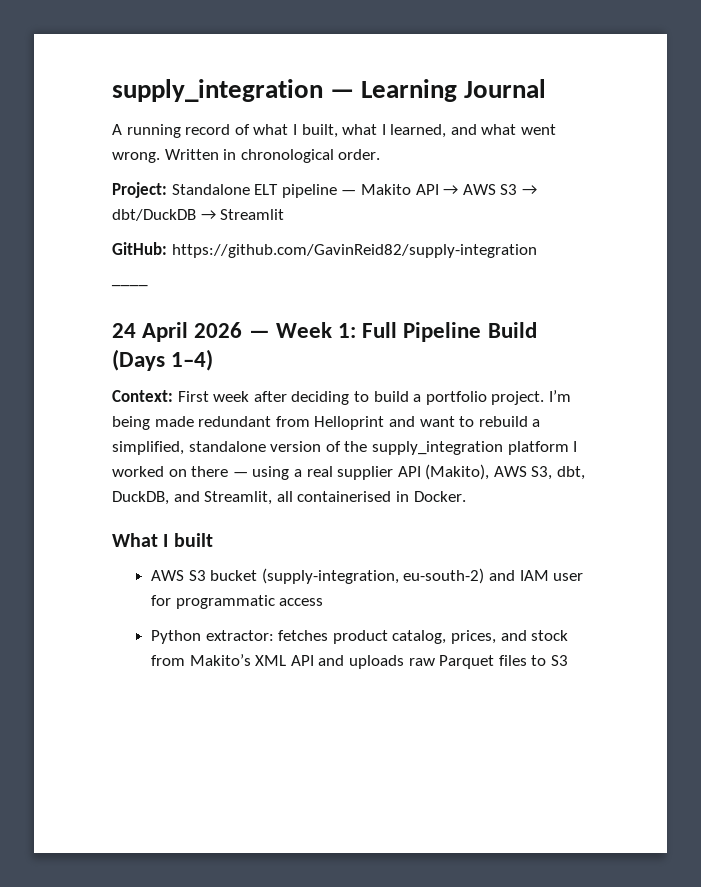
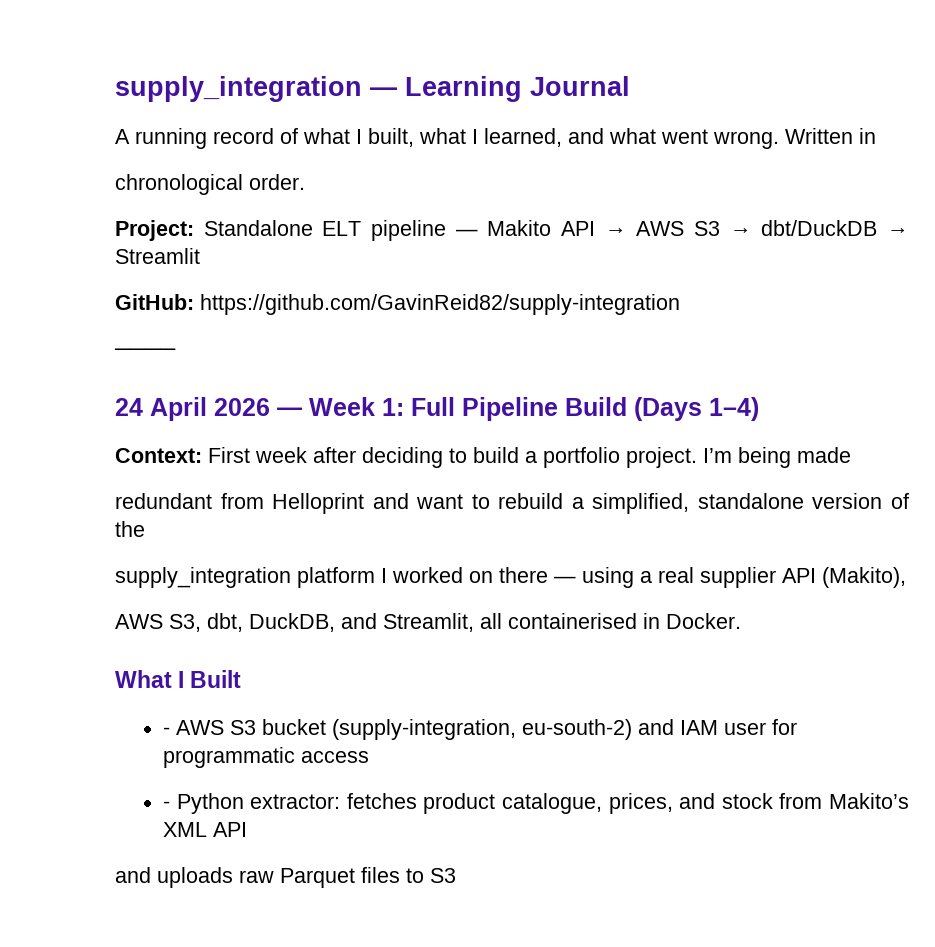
- Written in chronological order.
+ Written in
+ chronological order.
- I’m being made redundant from Helloprint and want to rebuild a simplified, standalone version of the supply_integration platform I worked on there — using a real supplier API (Makito), AWS S3, dbt, DuckDB, and Streamlit, all containerised in Docker.
+ I’m being made
+ redundant from Helloprint and want to rebuild a simplified, standalone version of the
+ supply_integration platform I worked on there — using a real supplier API (Makito),
+ AWS S3, dbt, DuckDB, and Streamlit, all containerised in Docker.
- What I built
- AWS S3 bucket (supply-integration, eu-south-2) and IAM user for programmatic access
+ What I Built
+ - AWS S3 bucket (supply-integration, eu-south-2) and IAM user for programmatic access
- Python extractor: fetches product catalog, prices, and stock from Makito’s XML API and uploads raw Parquet files to S3
+ - Python extractor: fetches product catalogue, prices, and stock from Makito’s XML API
+ and uploads raw Parquet files to S3

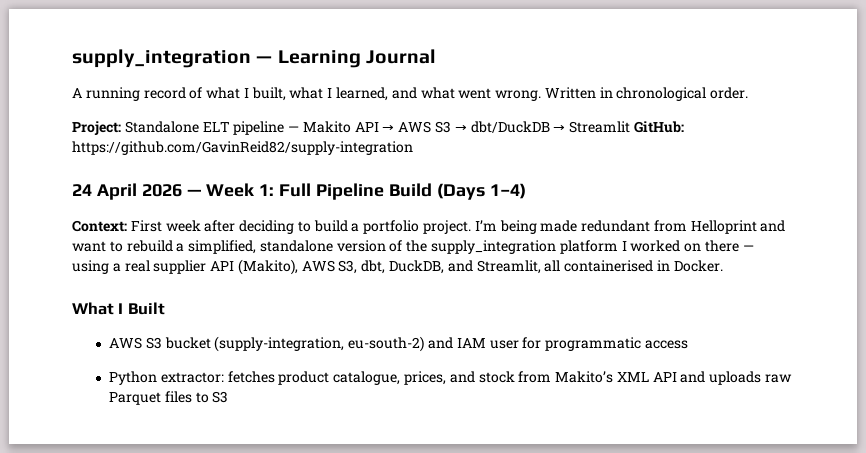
- Written in
- chronological order.
+ Written in chronological order.
- Project: Standalone ELT pipeline — Makito API → AWS S3 → dbt/DuckDB → Streamlit
- GitHub: https://github.com/GavinReid82/supply-integration
+ Project: Standalone ELT pipeline — Makito API → AWS S3 → dbt/DuckDB → Streamlit GitHub: https://github.com/GavinReid82/supply-integration
- ────
- I’m being made
- redundant from Helloprint and want to rebuild a simplified, standalone version of the
- supply_integration platform I worked on there — using a real supplier API (Makito),
- AWS S3, dbt, DuckDB, and Streamlit, all containerised in Docker.
+ I’m being made redundant from Helloprint and want to rebuild a simplified, standalone version of the supply_integration platform I worked on there — using a real supplier API (Makito), AWS S3, dbt, DuckDB, and Streamlit, all containerised in Docker.
- - AWS S3 bucket (supply-integration, eu-south-2) and IAM user for programmatic access
+ AWS S3 bucket (supply-integration, eu-south-2) and IAM user for programmatic access
- - Python extractor: fetches product catalogue, prices, and stock from Makito’s XML API
- and uploads raw Parquet files to S3
+ Python extractor: fetches product catalogue, prices, and stock from Makito’s XML API and uploads raw Parquet files to S3

